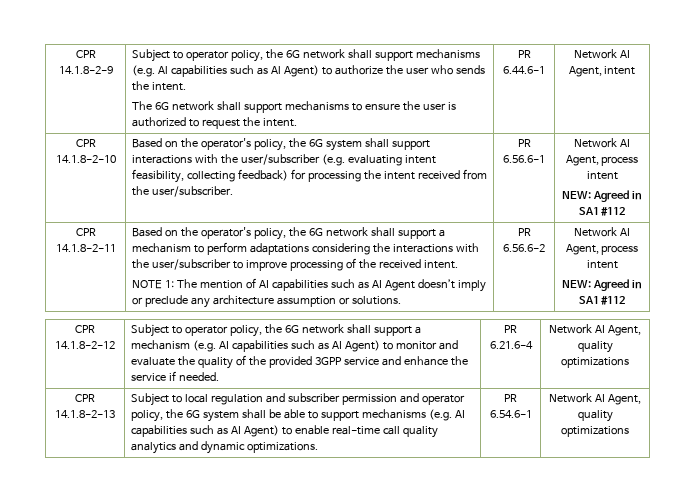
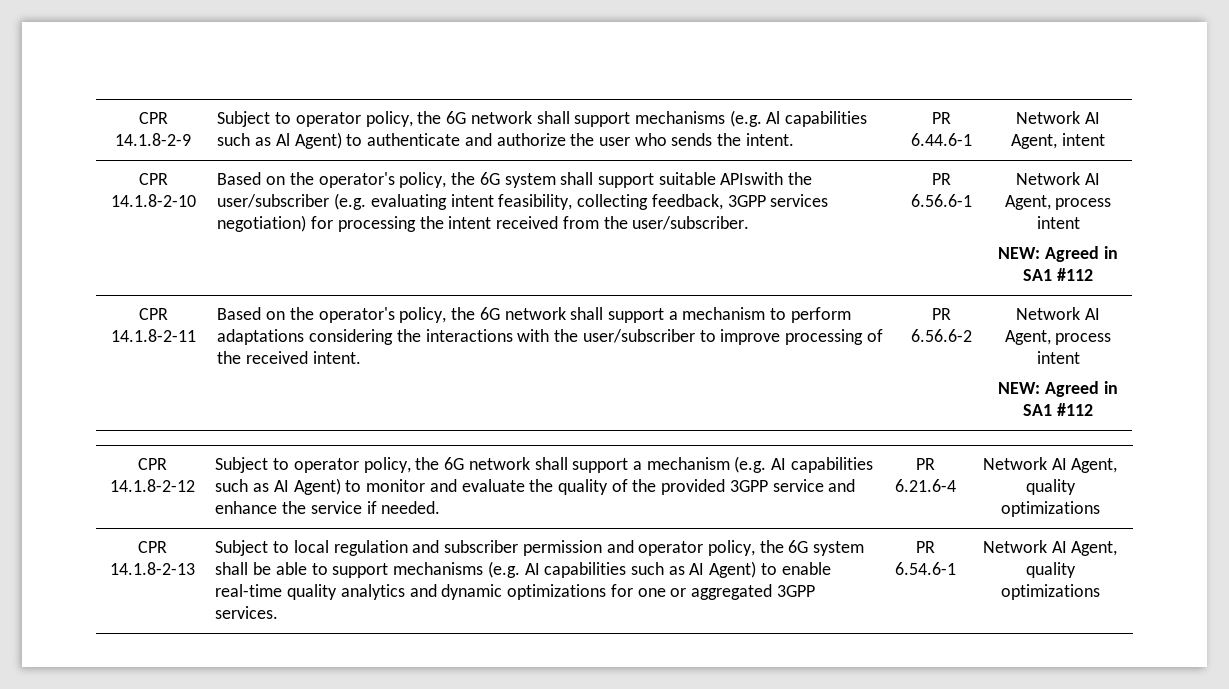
- Subject to operator policy, the 6G network shall support mechanisms (e.g. Al capabilities such as Al Agent) to authorize the user who sends the intent.
+ Subject to operator policy, the 6G network shall support mechanisms (e.g. Al capabilities such as Al Agent) to authenticate and authorize the user who sends the intent.
- The 6G network shall support mechanisms to ensure the user is authorized to request the intent.
- Based on the operator's policy, the 6G system shall support interactions with the user/subscriber (e.g. evaluating intent feasibility, collecting feedback) for processing the intent received from the user/subscriber.
+ Based on the operator's policy, the 6G system shall support suitable APIswith the user/subscriber (e.g. evaluating intent feasibility, collecting feedback, 3GPP services negotiation) for processing the intent received from the user/subscriber.
- NOTE 1: The mention of AI capabilities such as AI Agent doesn’t imply or preclude any architecture assumption or solutions.
- Subject to local regulation and subscriber permission and operator policy, the 6G system shall be able to support mechanisms (e.g. AI capabilities such as AI Agent) to enable real-time call quality analytics and dynamic optimizations.
+ Subject to local regulation and subscriber permission and operator policy, the 6G system shall be able to support mechanisms (e.g. AI capabilities such as AI Agent) to enable real-time quality analytics and dynamic optimizations for one or aggregated 3GPP services.

